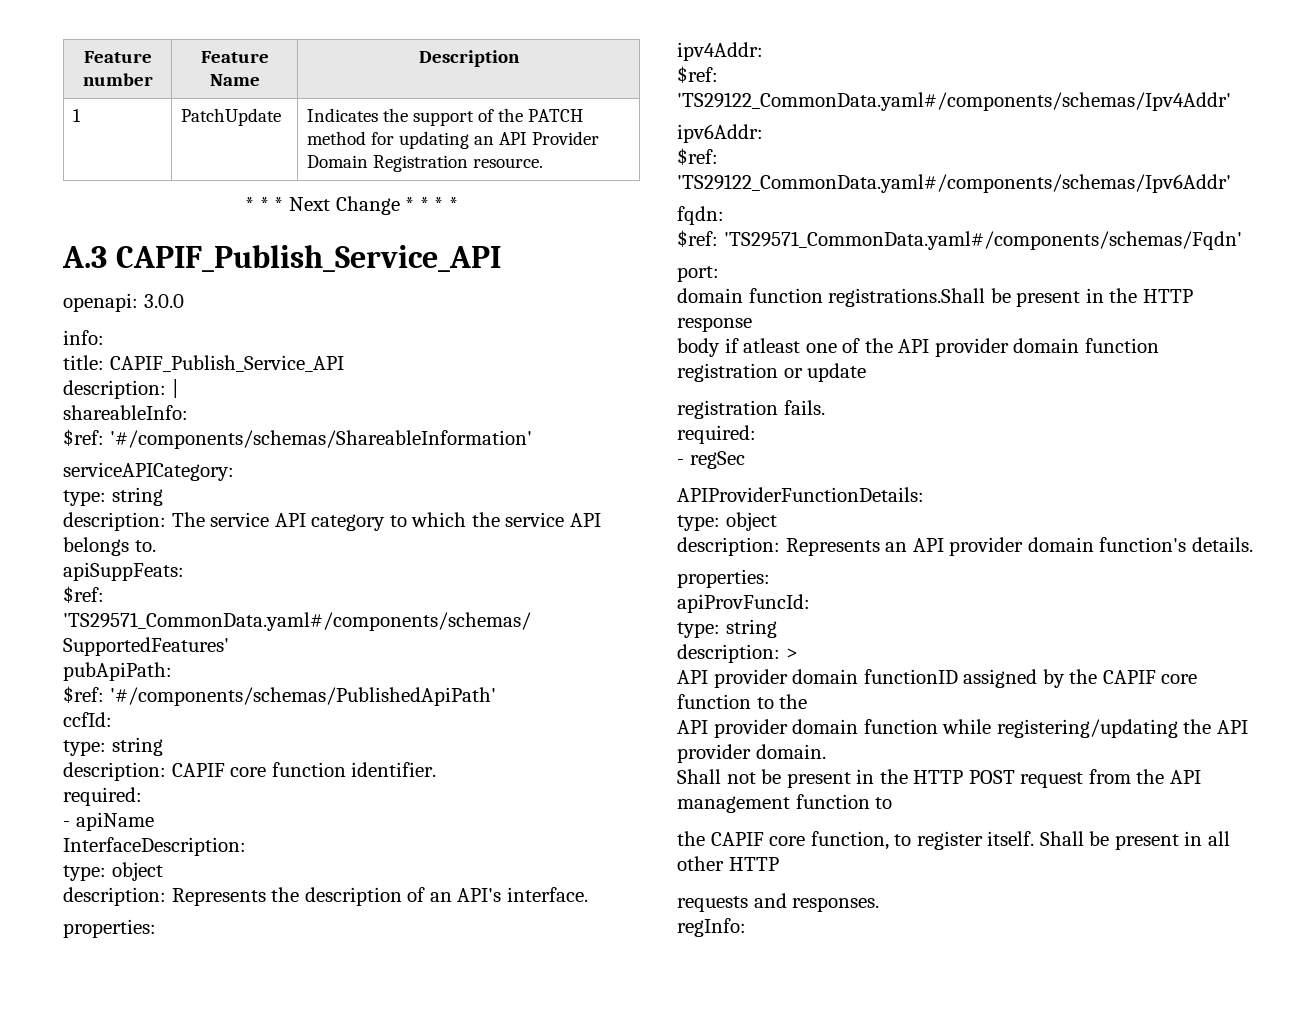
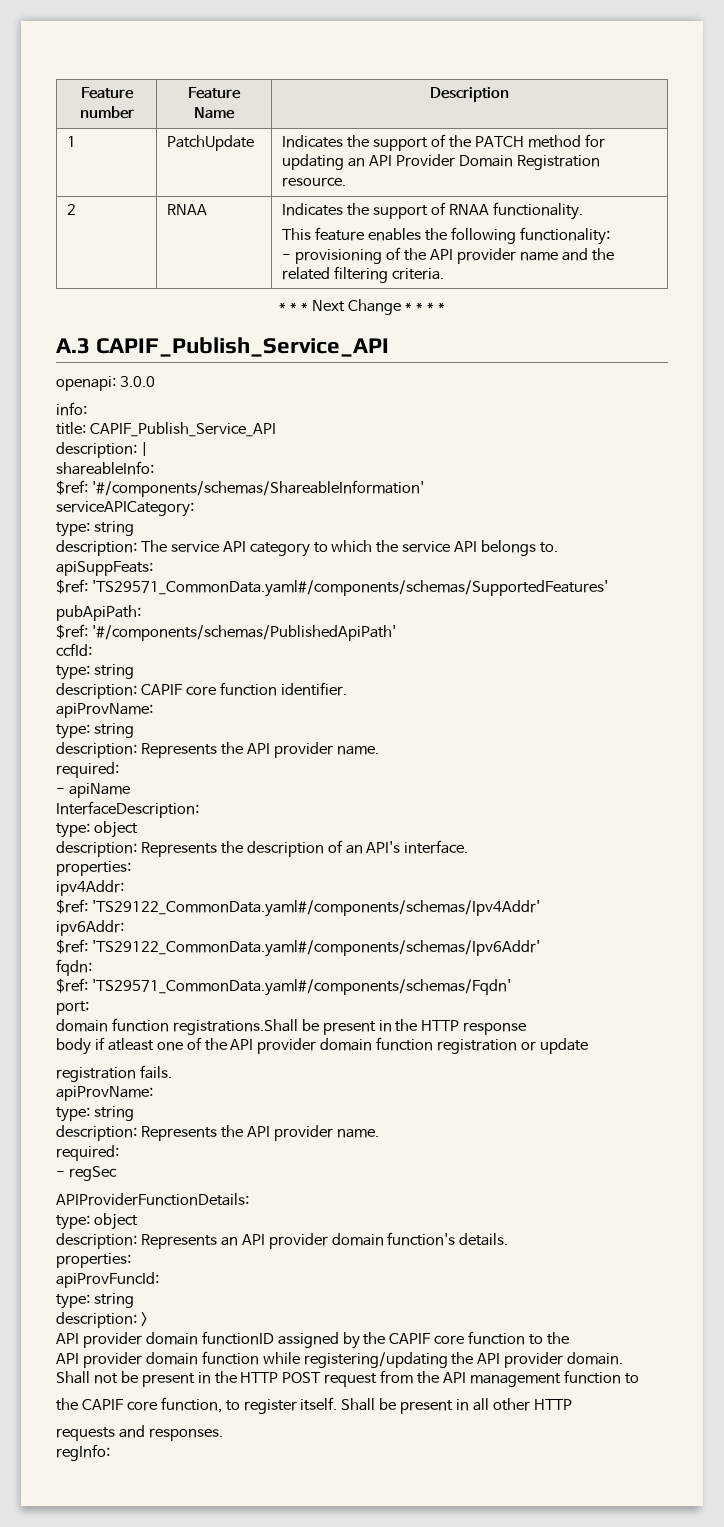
+ 2 | RNAA | Indicates the support of RNAA functionality.
+ This feature enables the following functionality:
+ - provisioning of the API provider name and the related filtering criteria.
  description: CAPIF core function identifier.
+ apiProvName:
+ type: string
+ description: Represents the API provider name.
  registration fails.
+ apiProvName:
+ type: string
+ description: Represents the API provider name.

